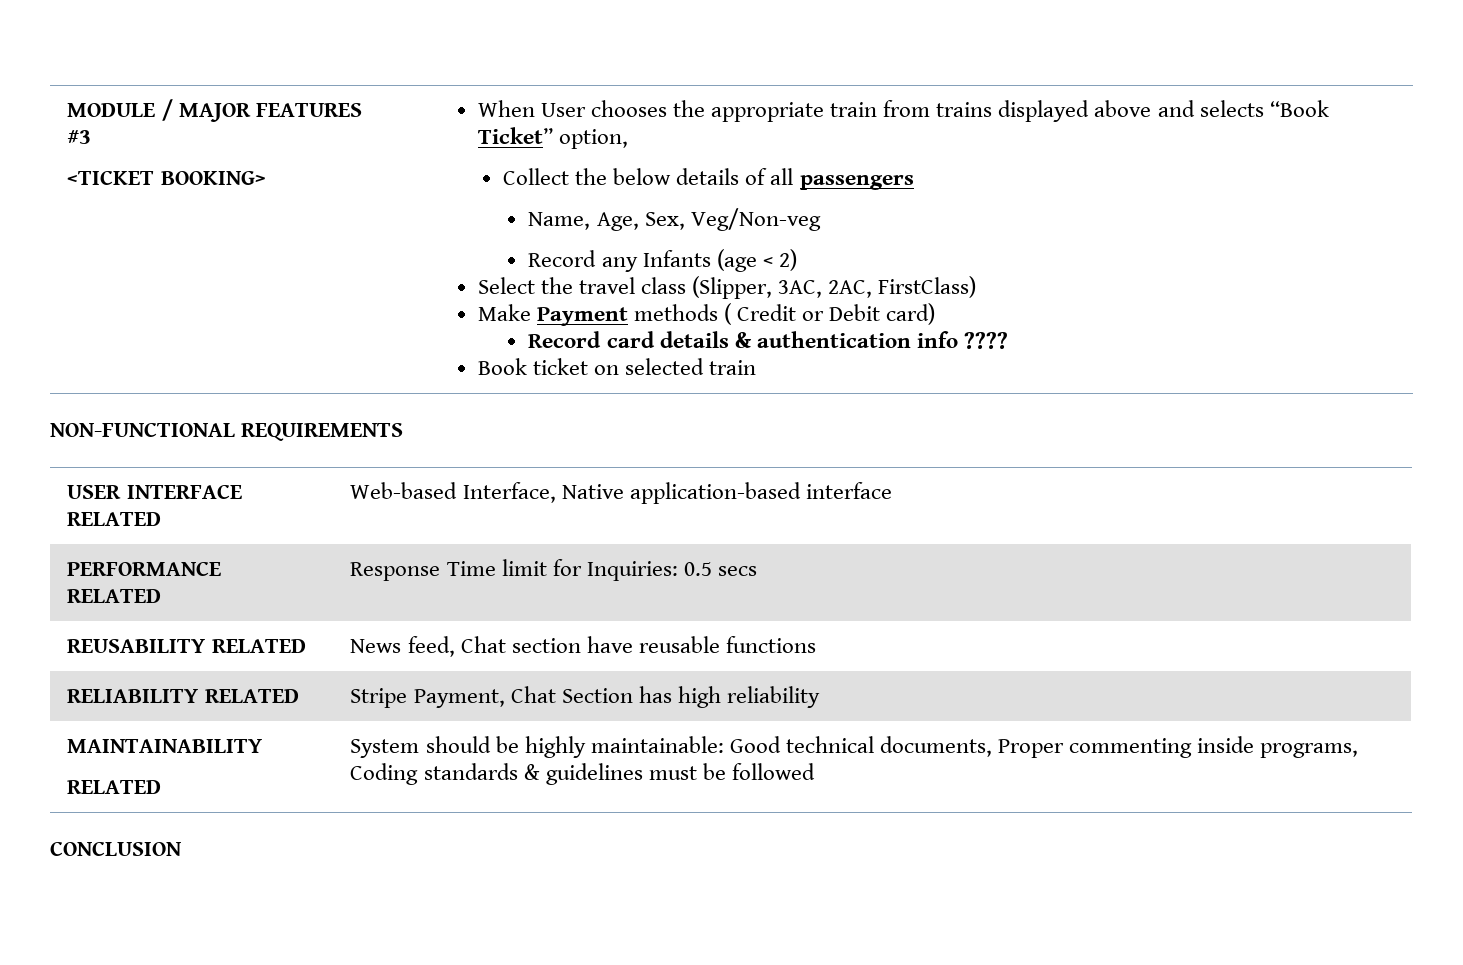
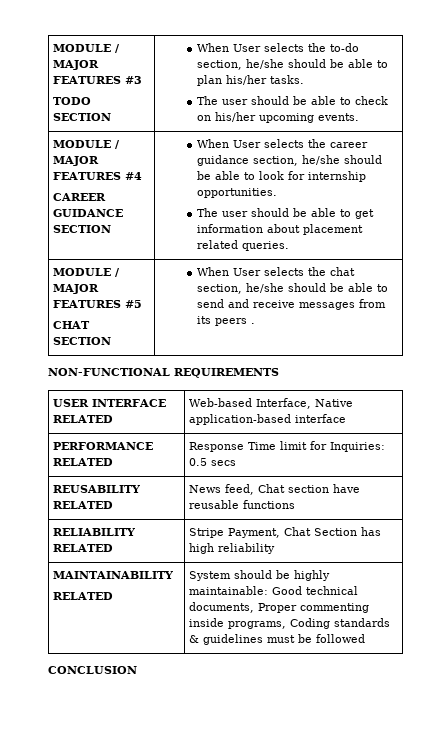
- <TICKET BOOKING> | When User chooses the appropriate train from trains displayed above and selects “Book Ticket” option,
- Collect the below details of all passengers
- Name, Age, Sex, Veg/Non-veg
- Record any Infants (age < 2)
- Select the travel class (Slipper, 3AC, 2AC, FirstClass)
- Make Payment methods ( Credit or Debit card)
- Record card details & authentication info ????
- Book ticket on selected train
+ TODO SECTION | When User selects the to-do section, he/she should be able to plan his/her tasks.
+ The user should be able to check on his/her upcoming events.
+ MODULE / MAJOR FEATURES #4
+ CAREER GUIDANCE SECTION | When User selects the career guidance section, he/she should be able to look for internship opportunities.
+ The user should be able to get information about placement related queries.
+ MODULE / MAJOR FEATURES #5
+ CHAT SECTION | When User selects the chat section, he/she should be able to send and receive messages from its peers .

